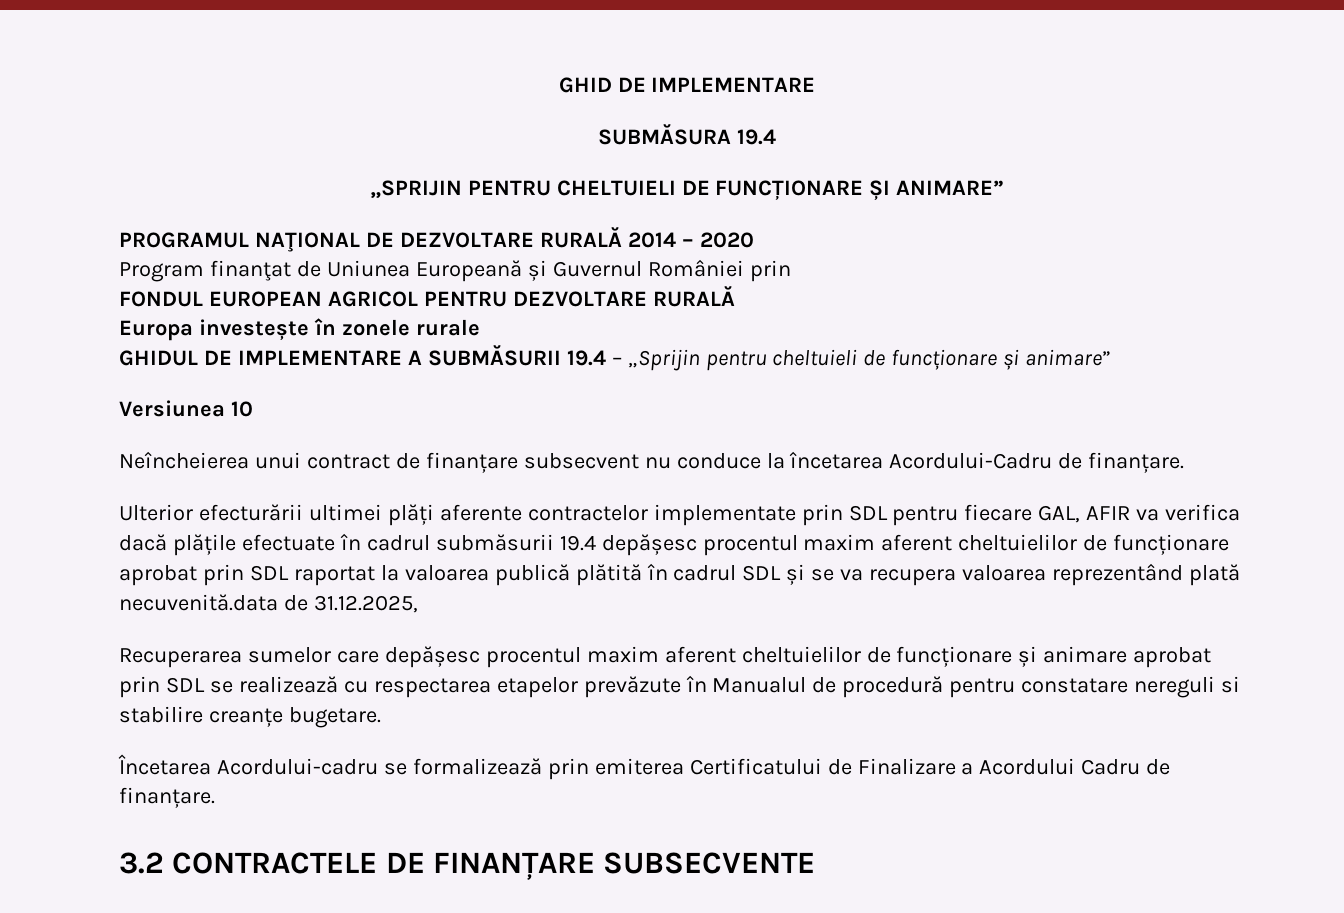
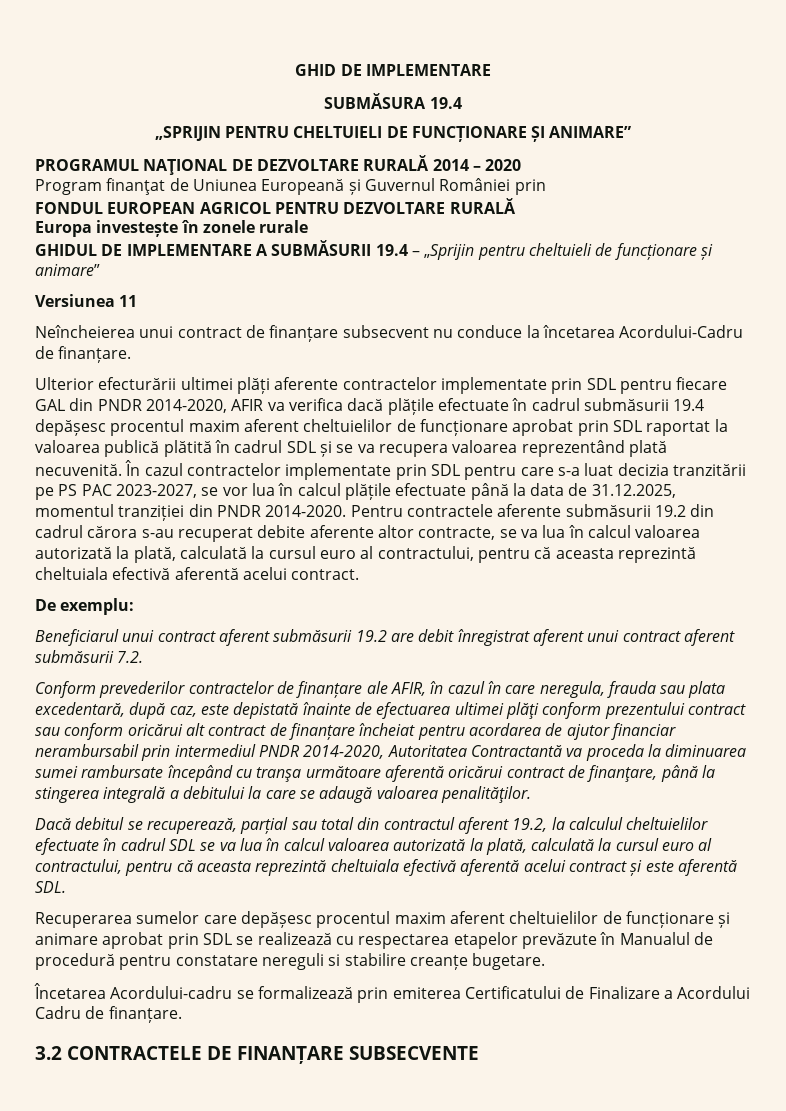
- Versiunea 10
+ Versiunea 11
- Ulterior efecturării ultimei plăți aferente contractelor implementate prin SDL pentru fiecare GAL, AFIR va verifica dacă plățile efectuate în cadrul submăsurii 19.4 depășesc procentul maxim aferent cheltuielilor de funcționare aprobat prin SDL raportat la valoarea publică plătită în cadrul SDL și se va recupera valoarea reprezentând plată necuvenită.data de 31.12.2025,
+ Ulterior efecturării ultimei plăți aferente contractelor implementate prin SDL pentru fiecare GAL din PNDR 2014-2020, AFIR va verifica dacă plățile efectuate în cadrul submăsurii 19.4 depășesc procentul maxim aferent cheltuielilor de funcționare aprobat prin SDL raportat la valoarea publică plătită în cadrul SDL și se va recupera valoarea reprezentând plată necuvenită. În cazul contractelor implementate prin SDL pentru care s-a luat decizia tranzitării pe PS PAC 2023-2027, se vor lua în calcul plățile efectuate până la data de 31.12.2025, momentul tranziției din PNDR 2014-2020. Pentru contractele aferente submăsurii 19.2 din cadrul cărora s-au recuperat debite aferente altor contracte, se va lua în calcul valoarea autorizată la plată, calculată la cursul euro al contractului, pentru că aceasta reprezintă cheltuiala efectivă aferentă acelui contract.
+ De exemplu:
+ Beneficiarul unui contract aferent submăsurii 19.2 are debit înregistrat aferent unui contract aferent submăsurii 7.2.
+ Conform prevederilor contractelor de finanțare ale AFIR, în cazul în care neregula, frauda sau plata excedentară, după caz, este depistată înainte de efectuarea ultimei plăţi conform prezentului contract sau conform oricărui alt contract de finanțare încheiat pentru acordarea de ajutor financiar nerambursabil prin intermediul PNDR 2014-2020, Autoritatea Contractantă va proceda la diminuarea sumei rambursate începând cu tranşa următoare aferentă oricărui contract de finanţare, până la stingerea integrală a debitului la care se adaugă valoarea penalităţilor.
+ Dacă debitul se recuperează, parțial sau total din contractul aferent 19.2, la calculul cheltuielilor efectuate în cadrul SDL se va lua în calcul valoarea autorizată la plată, calculată la cursul euro al contractului, pentru că aceasta reprezintă cheltuiala efectivă aferentă acelui contract și este aferentă SDL.

